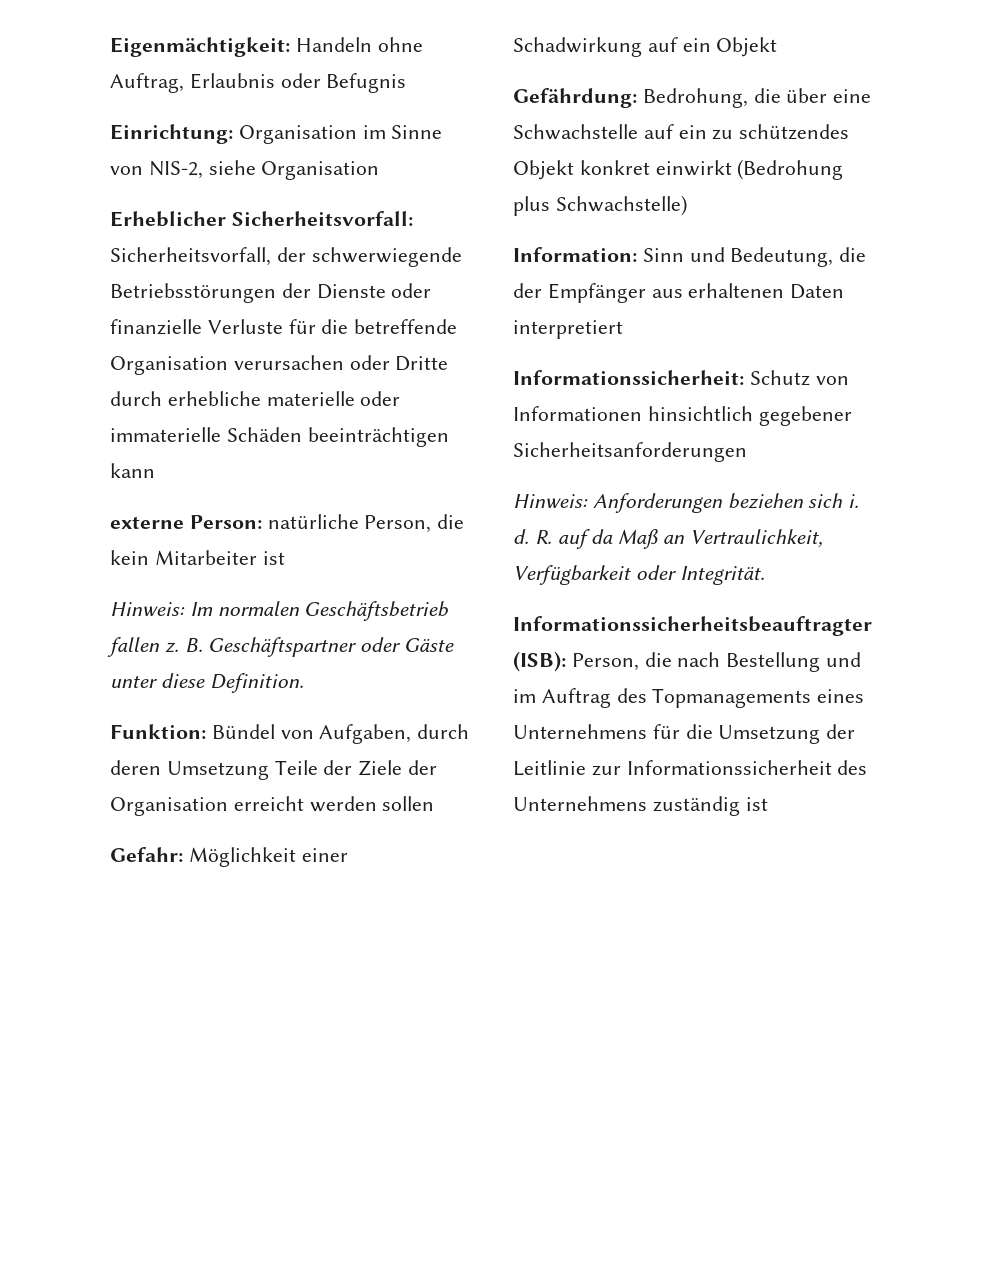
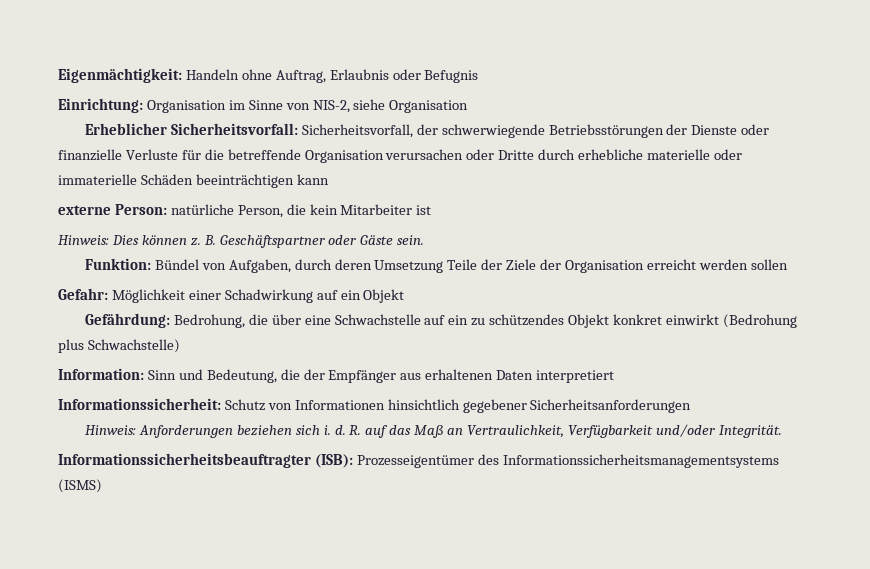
- Hinweis: Im normalen Geschäftsbetrieb fallen z.
+ Hinweis: Dies können z.
- B. Geschäftspartner oder Gäste unter diese Definition.
+ B. Geschäftspartner oder Gäste sein.
- R. auf da Maß an Vertraulichkeit, Verfügbarkeit oder Integrität.
+ R. auf das Maß an Vertraulichkeit, Verfügbarkeit und/oder Integrität.
- Informationssicherheitsbeauftragter (ISB): Person, die nach Bestellung und im Auftrag des Topmanagements eines Unternehmens für die Umsetzung der Leitlinie zur Informationssicherheit des Unternehmens zuständig ist
+ Informationssicherheitsbeauftragter (ISB): Prozesseigentümer des Informationssicherheitsmanagementsystems (ISMS)

